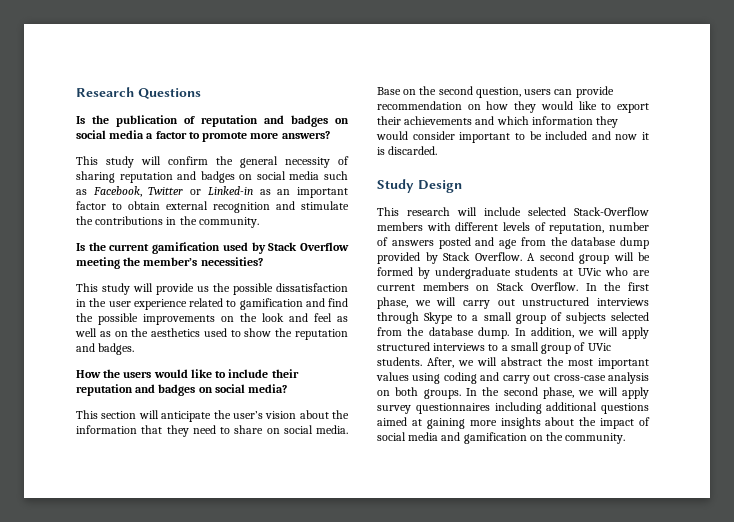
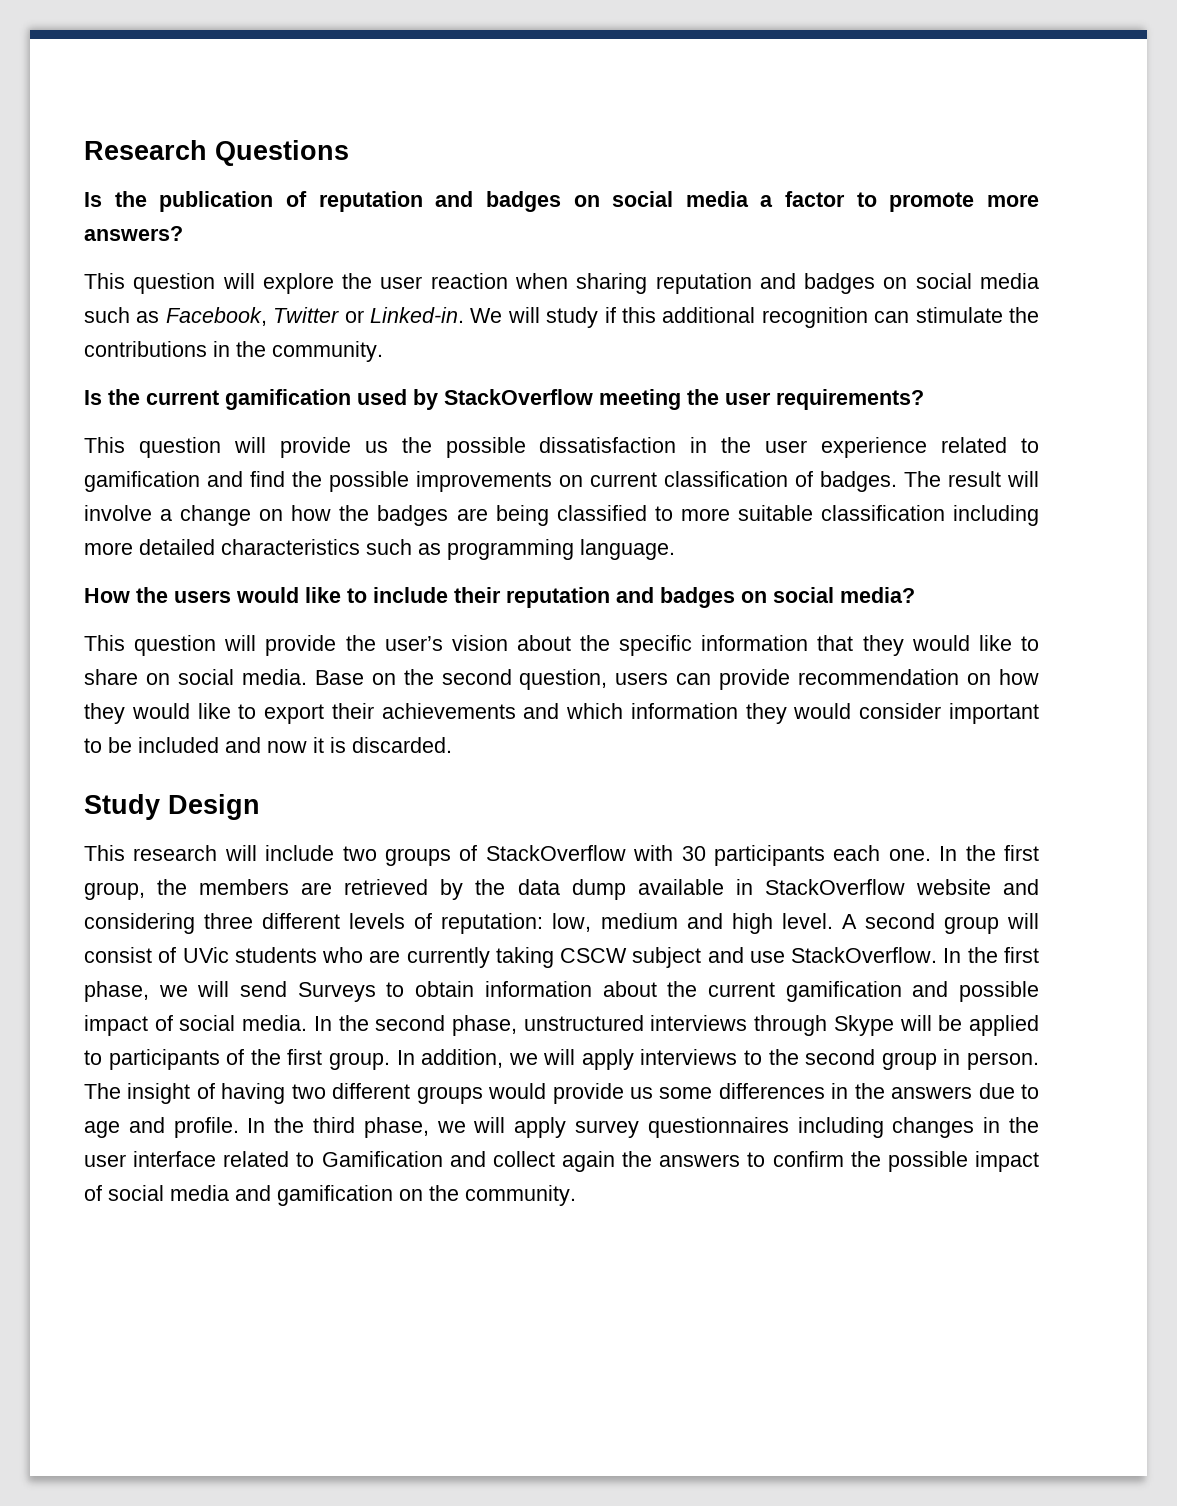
- This study will confirm the general necessity of sharing reputation and badges on social media such as Facebook, Twitter or Linked-in as an important factor to obtain external recognition and stimulate the contributions in the community.
+ This question will explore the user reaction when sharing reputation and badges on social media such as Facebook, Twitter or Linked-in. We will study if this additional recognition can stimulate the contributions in the community.
- Is the current gamification used by Stack Overflow meeting the member’s necessities?
- This study will provide us the possible dissatisfaction in the user experience related to gamification and find the possible improvements on the look and feel as well as on the aesthetics used to show the reputation and badges.
+ Is the current gamification used by StackOverflow meeting the user requirements?
+ This question will provide us the possible dissatisfaction in the user experience related to gamification and find the possible improvements on current classification of badges. The result will involve a change on how the badges are being classified to more suitable classification including more detailed characteristics such as programming language.
- This section will anticipate the user’s vision about the information that they need to share on social media.
+ This question will provide the user’s vision about the specific information that they would like to share on social media.
- This research will include selected Stack-Overflow members with different levels of reputation, number of answers posted and age from the database dump provided by Stack Overflow. A second group will be formed by undergraduate students at UVic who are current members on Stack Overflow.
+ This research will include two groups of StackOverflow with 30 participants each one. In the first group, the members are retrieved by the data dump available in StackOverflow website and considering three different levels of reputation: low, medium and high level. A second group will consist of UVic students who are currently taking CSCW subject and use StackOverflow.
- In the first phase, we will carry out unstructured interviews through Skype to a small group of subjects selected from the database dump.
+ In the first phase, we will send Surveys to obtain information about the current gamification and possible impact of social media. In the second phase, unstructured interviews through Skype will be applied to participants of the first group.
- In addition, we will apply structured interviews to a small group of UVic students. After, we will abstract the most important values using coding and carry out cross-case analysis on both groups. In the second phase, we will apply survey questionnaires including additional questions aimed at gaining more insights about the impact of social media and gamification on the community.
+ In addition, we will apply interviews to the second group in person. The insight of having two different groups would provide us some differences in the answers due to age and profile. In the third phase, we will apply survey questionnaires including changes in the user interface related to Gamification and collect again the answers to confirm the possible impact of social media and gamification on the community.

